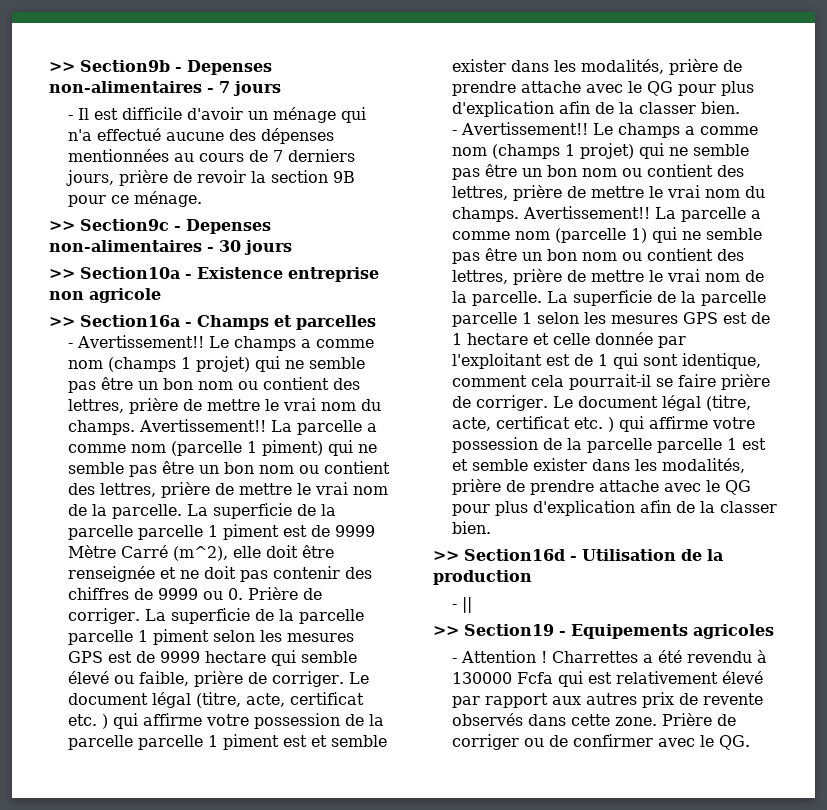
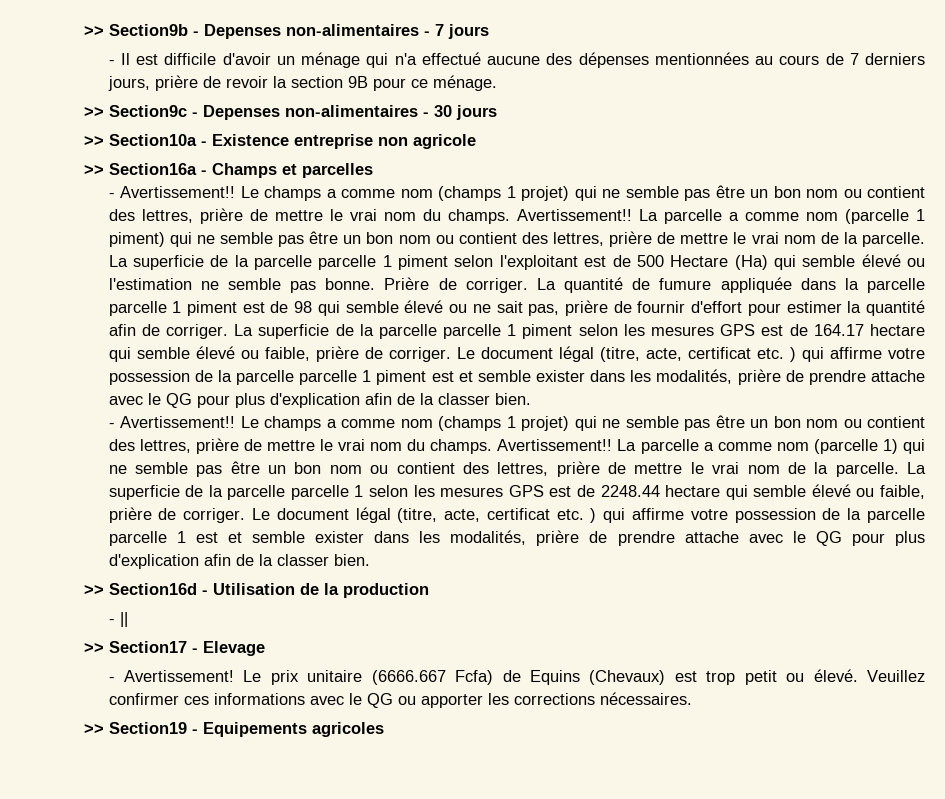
- La superficie de la parcelle parcelle 1 piment est de 9999 Mètre Carré (m^2), elle doit être renseignée et ne doit pas contenir des chiffres de 9999 ou 0. Prière de corriger.
+ La superficie de la parcelle parcelle 1 piment selon l'exploitant est de 500 Hectare (Ha) qui semble élevé ou l'estimation ne semble pas bonne. Prière de corriger. La quantité de fumure appliquée dans la parcelle parcelle 1 piment est de 98 qui semble élevé ou ne sait pas, prière de fournir d'effort pour estimer la quantité afin de corriger.
- La superficie de la parcelle parcelle 1 piment selon les mesures GPS est de 9999 hectare qui semble élevé ou faible, prière de corriger.
+ La superficie de la parcelle parcelle 1 piment selon les mesures GPS est de 164.17 hectare qui semble élevé ou faible, prière de corriger.
- La superficie de la parcelle parcelle 1 selon les mesures GPS est de 1 hectare et celle donnée par l'exploitant est de 1 qui sont identique, comment cela pourrait-il se faire prière de corriger.
+ La superficie de la parcelle parcelle 1 selon les mesures GPS est de 2248.44 hectare qui semble élevé ou faible, prière de corriger.
+ >> Section17 - Elevage
+ - Avertissement! Le prix unitaire (6666.667 Fcfa) de Equins (Chevaux) est trop petit ou élevé. Veuillez confirmer ces informations avec le QG ou apporter les corrections nécessaires.
- - Attention ! Charrettes a été revendu à 130000 Fcfa qui est relativement élevé par rapport aux autres prix de revente observés dans cette zone. Prière de corriger ou de confirmer avec le QG.

